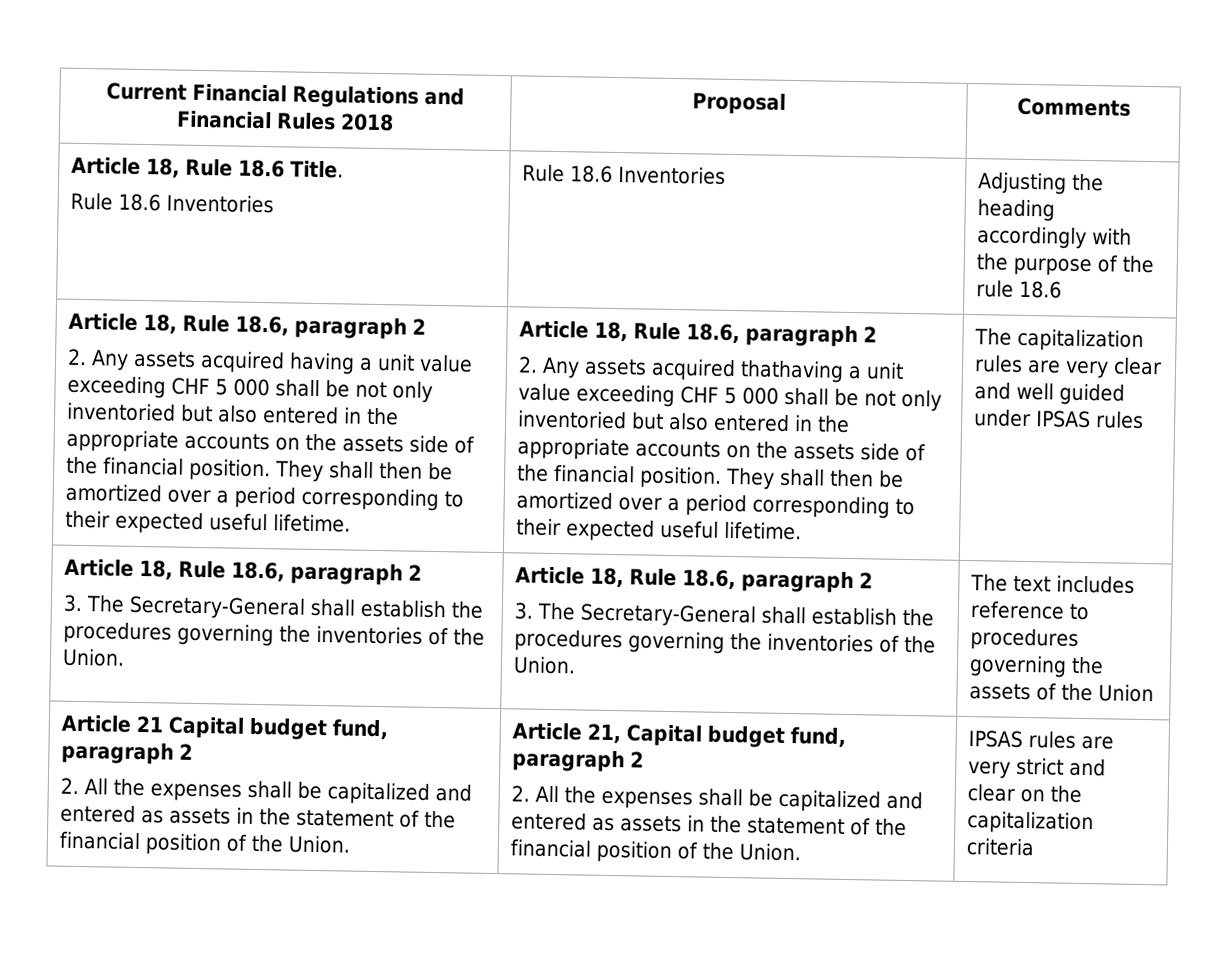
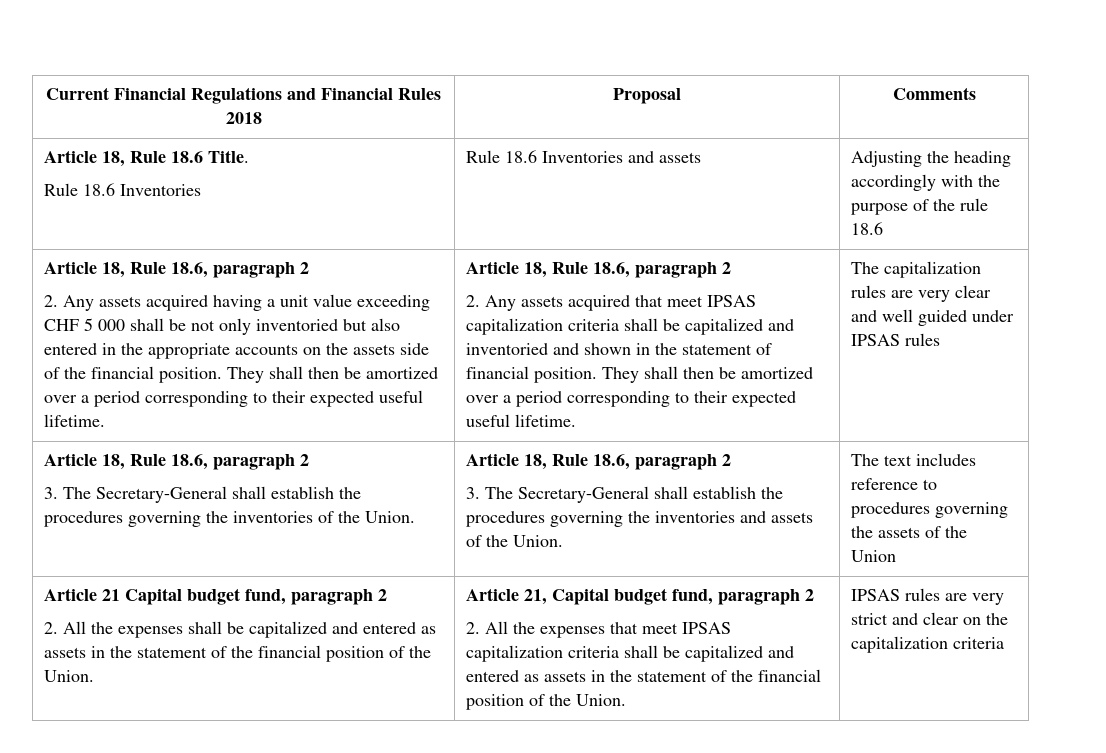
  Article 18, Rule 18.6 Title.
- Rule 18.6 Inventories | Rule 18.6 Inventories | Adjusting the heading accordingly with the purpose of the rule 18.6
+ Rule 18.6 Inventories | Rule 18.6 Inventories and assets | Adjusting the heading accordingly with the purpose of the rule 18.6
- 2. Any assets acquired thathaving a unit value exceeding CHF 5 000 shall be not only inventoried but also entered in the appropriate accounts on the assets side of the financial position.
+ 2. Any assets acquired that meet IPSAS capitalization criteria shall be capitalized and inventoried and shown in the statement of financial position.
  3. The Secretary-General shall establish the procedures governing the inventories of the Union. | Article 18, Rule 18.6, paragraph 2
- 3. The Secretary-General shall establish the procedures governing the inventories of the Union.
+ 3. The Secretary-General shall establish the procedures governing the inventories and assets of the Union.
  Article 21, Capital budget fund, paragraph 2
- 2. All the expenses shall be capitalized and entered as assets in the statement of the financial position of the Union.
+ 2. All the expenses that meet IPSAS capitalization criteria shall be capitalized and entered as assets in the statement of the financial position of the Union.

